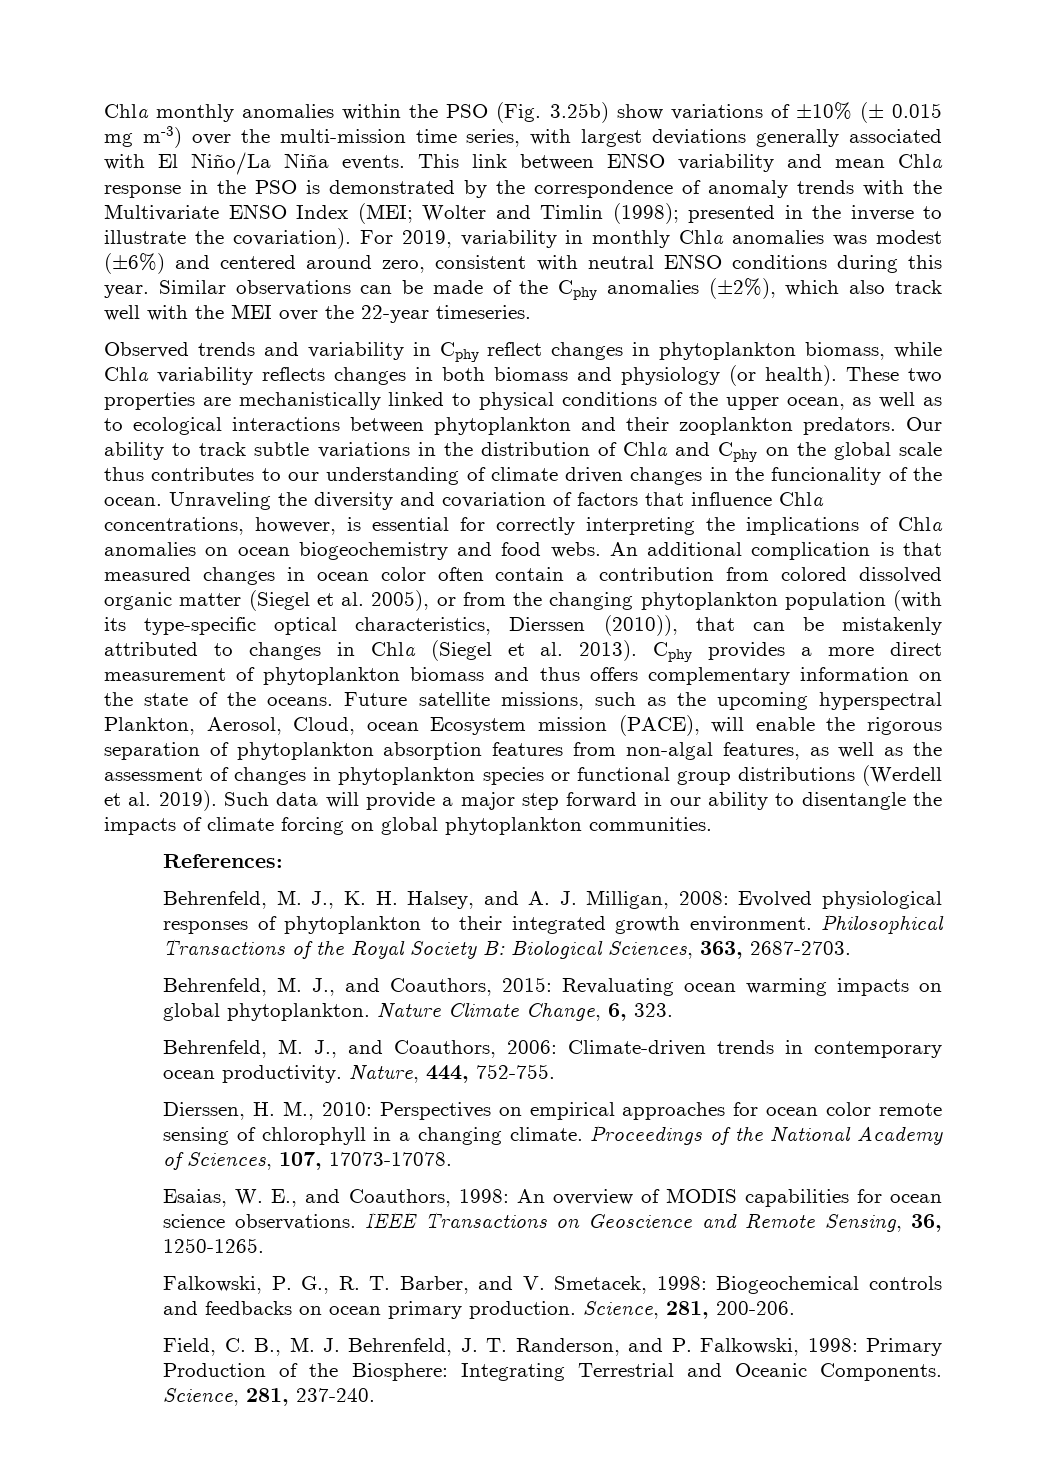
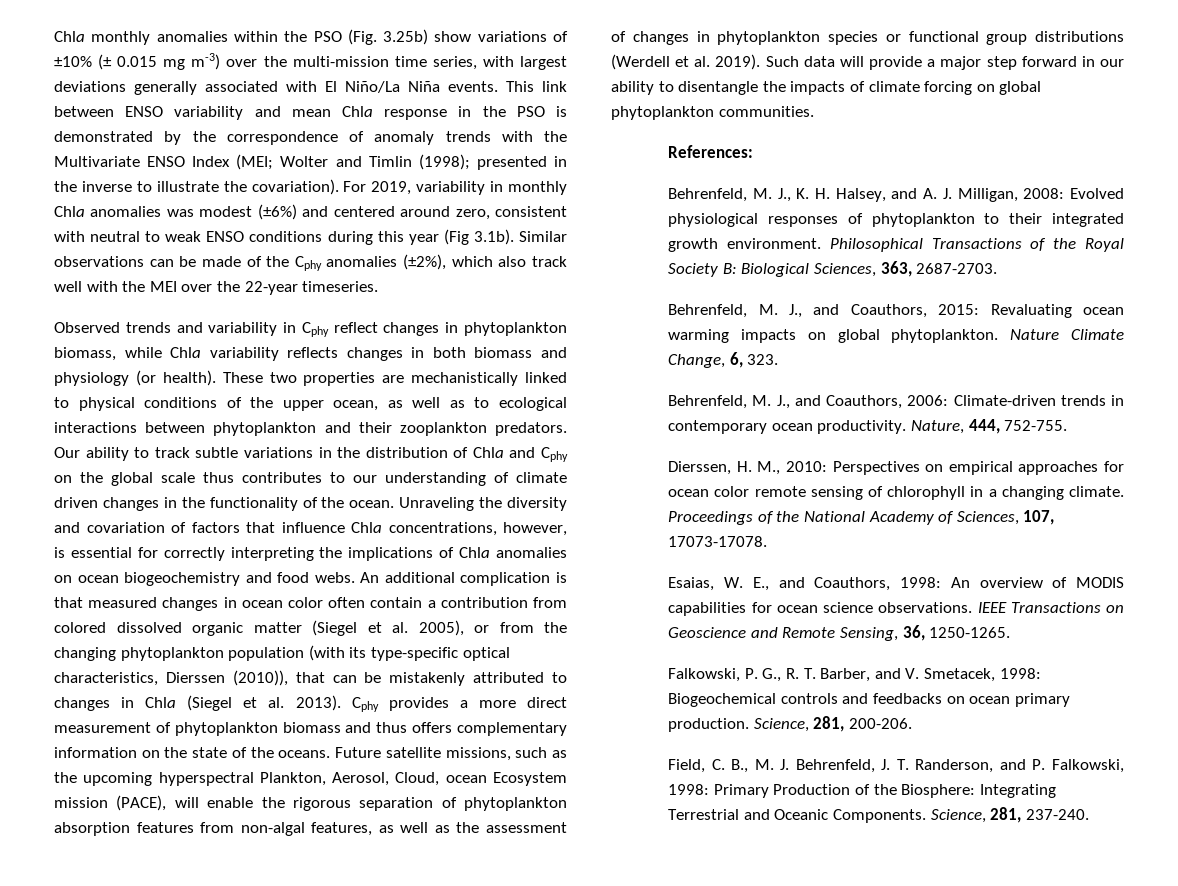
- For 2019, variability in monthly Chla anomalies was modest (±6%) and centered around zero, consistent with neutral ENSO conditions during this year. Similar observations can be made of the Cphy anomalies (±2%), which also track well with the MEI over the 22-year timeseries.
+ For 2019, variability in monthly Chla anomalies was modest (±6%) and centered around zero, consistent with neutral to weak ENSO conditions during this year (Fig 3.1b). Similar observations can be made of the Cphy anomalies (±2%), which also track well with the MEI over the 22-year timeseries.
- Our ability to track subtle variations in the distribution of Chla and Cphy on the global scale thus contributes to our understanding of climate driven changes in the funcionality of the ocean.
+ Our ability to track subtle variations in the distribution of Chla and Cphy on the global scale thus contributes to our understanding of climate driven changes in the functionality of the ocean.

